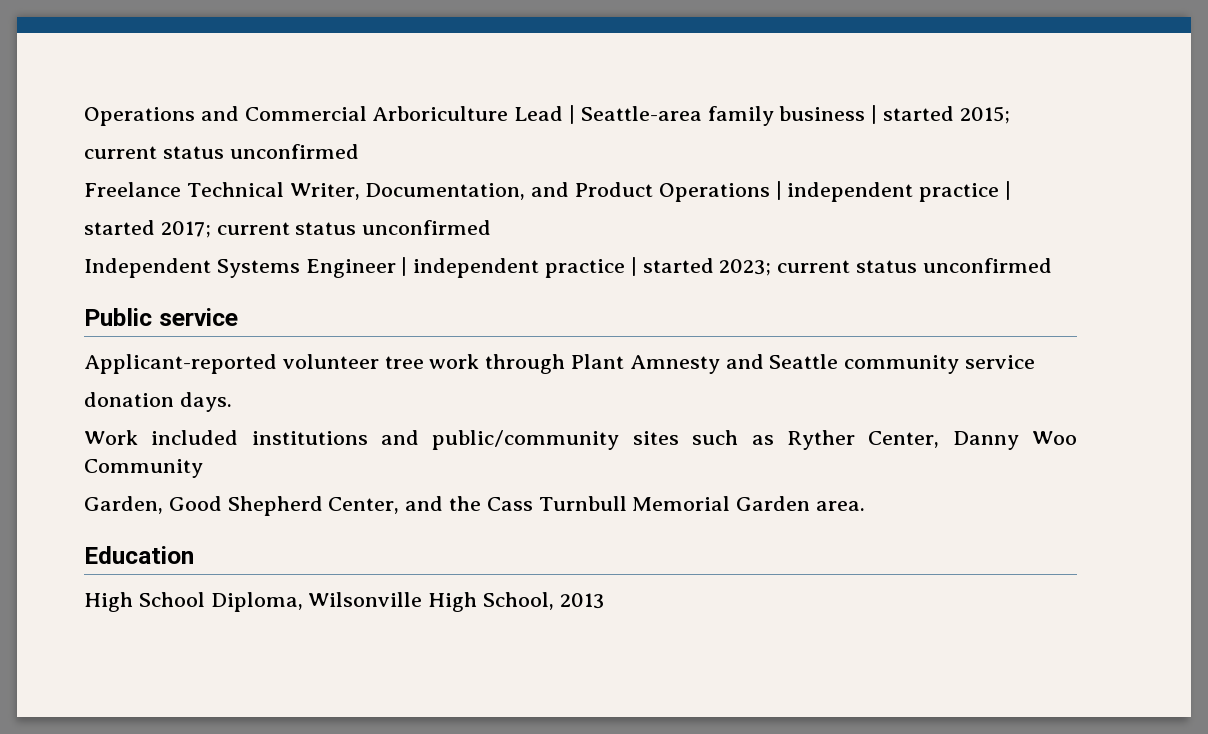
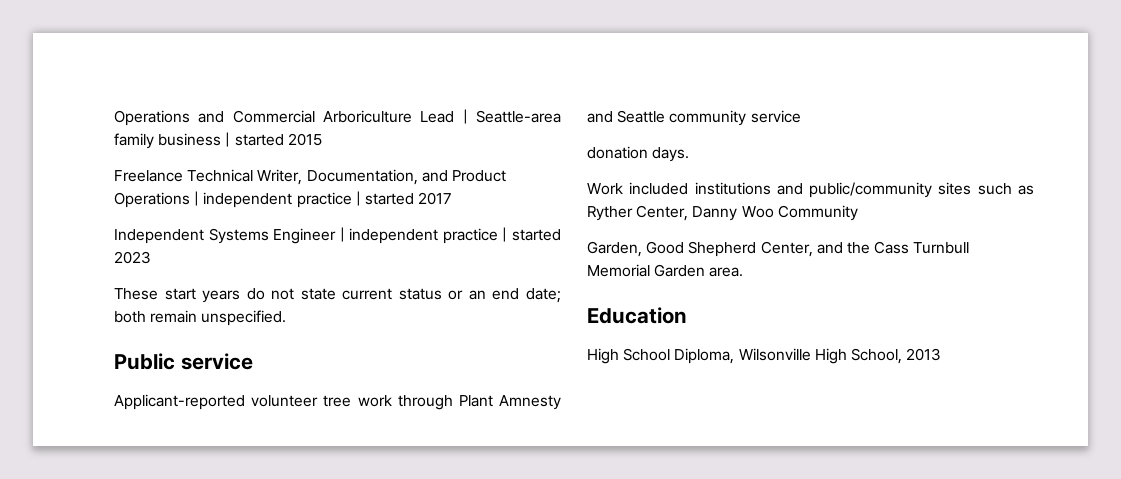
- Operations and Commercial Arboriculture Lead | Seattle-area family business | started 2015;
- current status unconfirmed
+ Operations and Commercial Arboriculture Lead | Seattle-area family business | started 2015
- Freelance Technical Writer, Documentation, and Product Operations | independent practice |
- started 2017; current status unconfirmed
+ Freelance Technical Writer, Documentation, and Product Operations | independent practice | started 2017
- Independent Systems Engineer | independent practice | started 2023; current status unconfirmed
+ Independent Systems Engineer | independent practice | started 2023
+ These start years do not state current status or an end date; both remain unspecified.

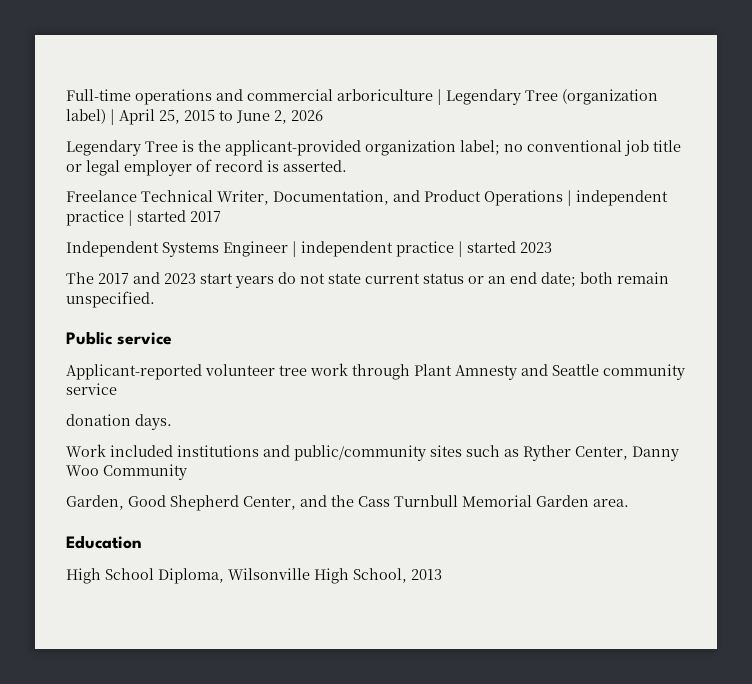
- Operations and Commercial Arboriculture Lead | Seattle-area family business | started 2015
+ Full-time operations and commercial arboriculture | Legendary Tree (organization label) | April 25, 2015 to June 2, 2026
+ Legendary Tree is the applicant-provided organization label; no conventional job title or legal employer of record is asserted.
- These start years do not state current status or an end date; both remain unspecified.
+ The 2017 and 2023 start years do not state current status or an end date; both remain unspecified.

